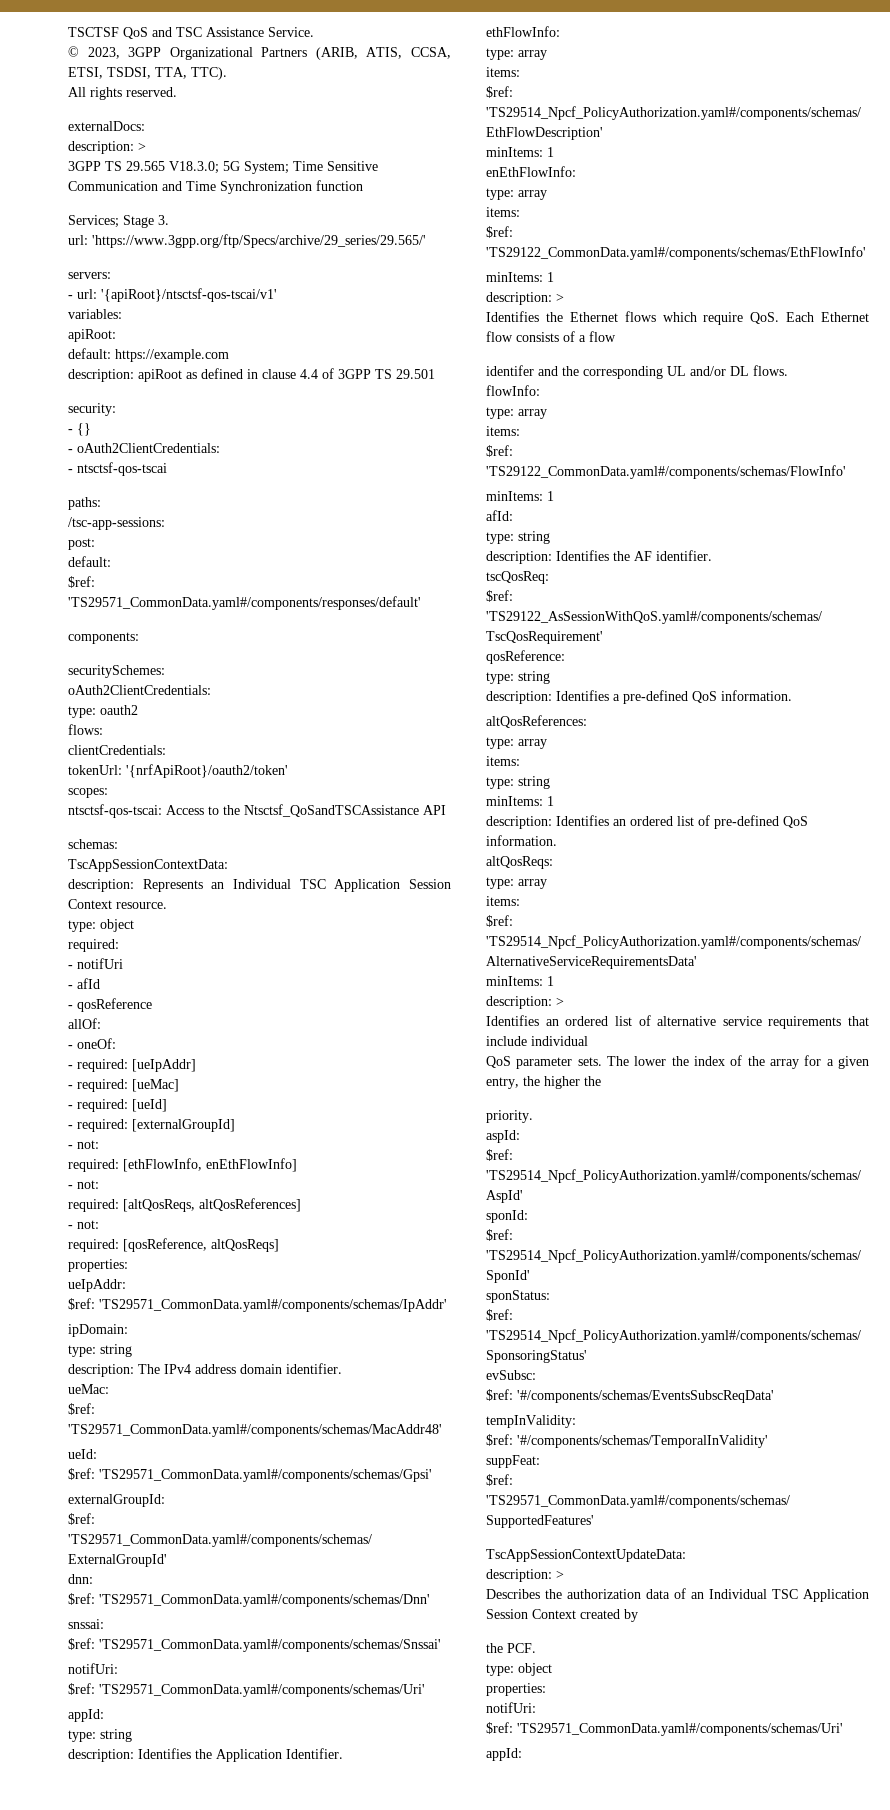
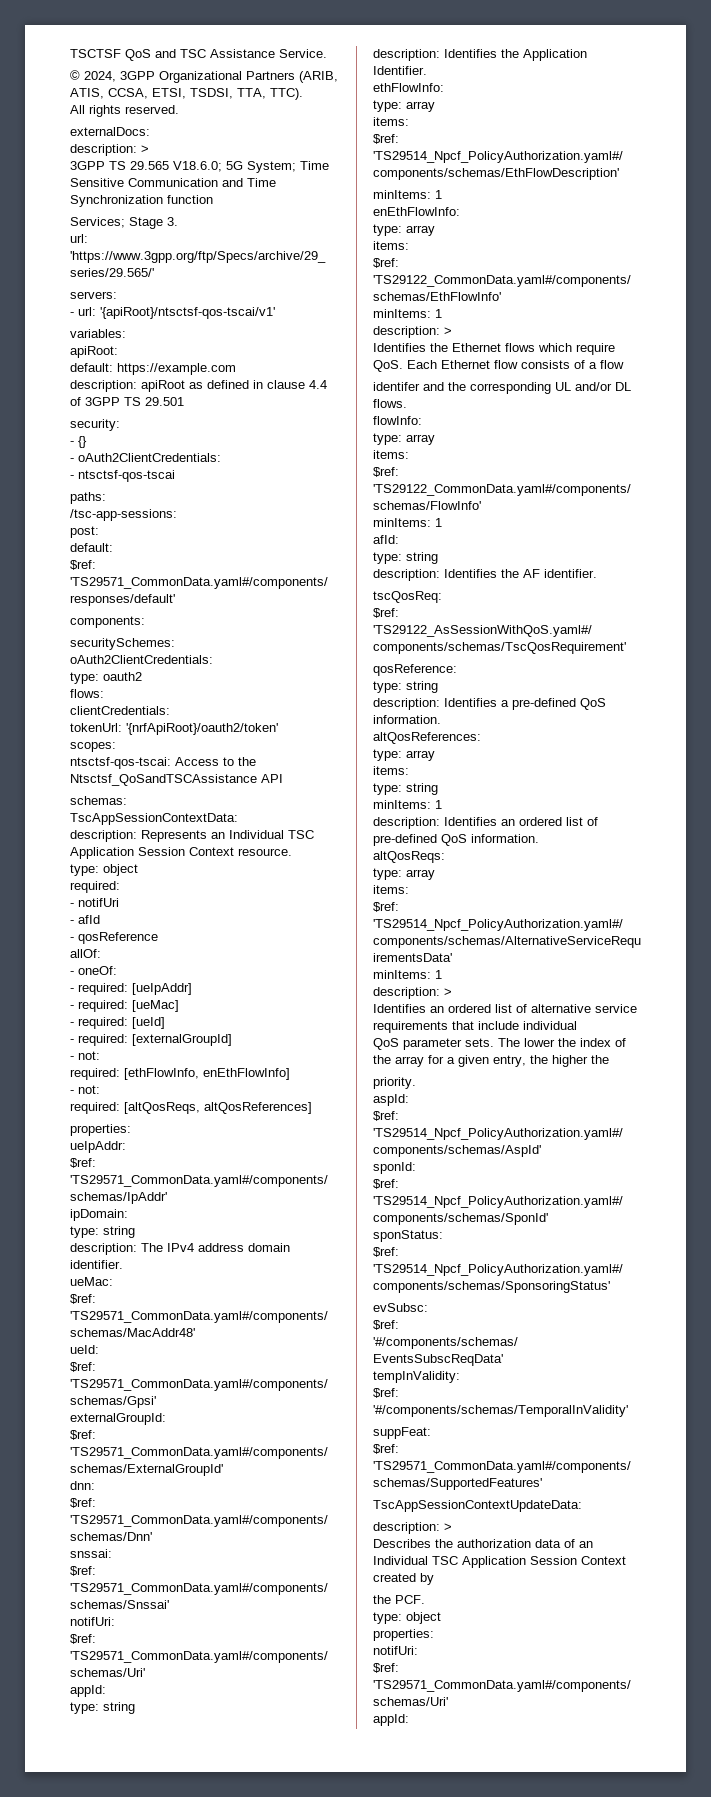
- © 2023, 3GPP Organizational Partners (ARIB, ATIS, CCSA, ETSI, TSDSI, TTA, TTC).
+ © 2024, 3GPP Organizational Partners (ARIB, ATIS, CCSA, ETSI, TSDSI, TTA, TTC).
- 3GPP TS 29.565 V18.3.0; 5G System; Time Sensitive Communication and Time Synchronization function
+ 3GPP TS 29.565 V18.6.0; 5G System; Time Sensitive Communication and Time Synchronization function
  required: [altQosReqs, altQosReferences]
- - not:
- required: [qosReference, altQosReqs]

